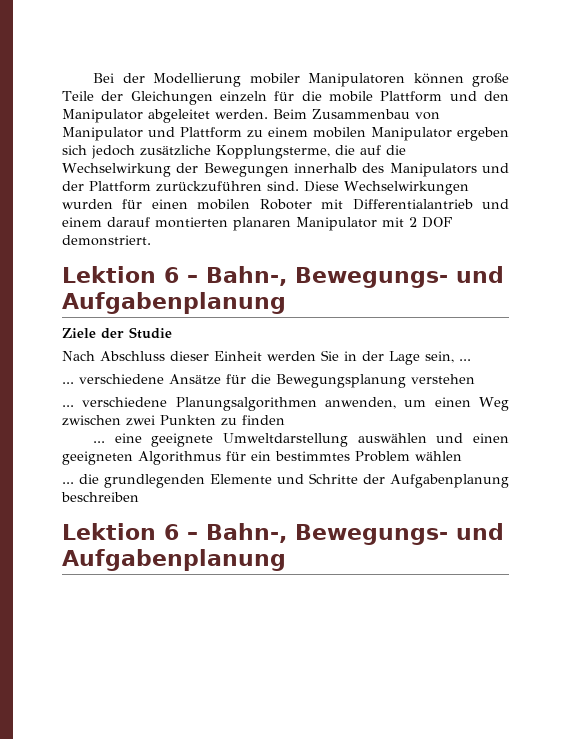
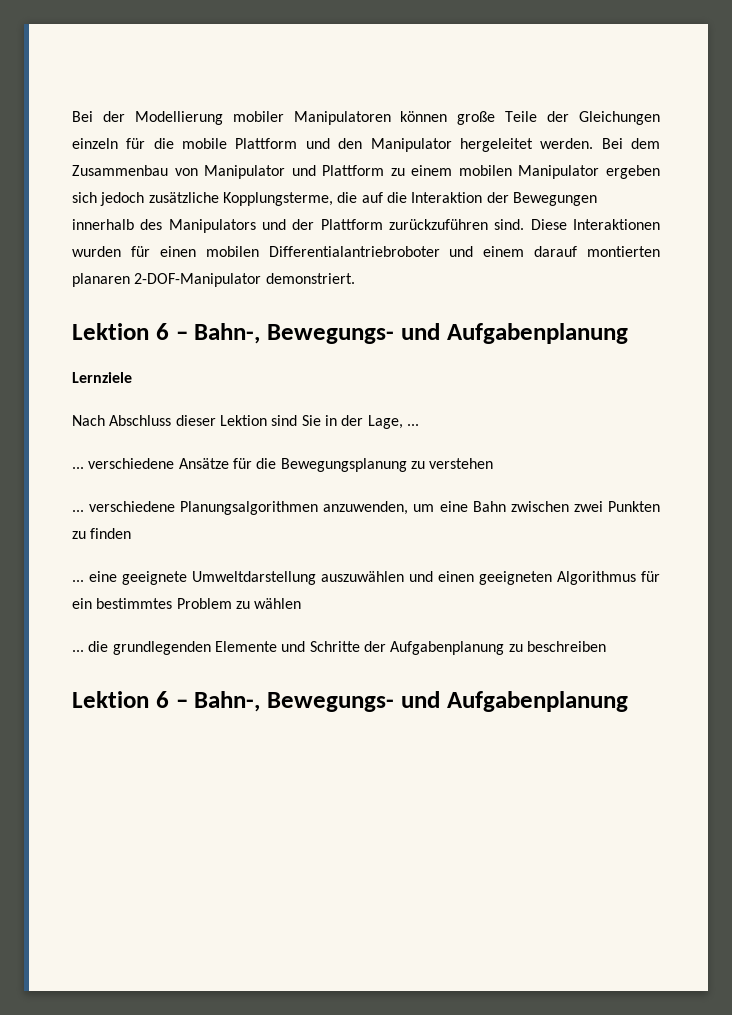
- Bei der Modellierung mobiler Manipulatoren können große Teile der Gleichungen einzeln für die mobile Plattform und den Manipulator abgeleitet werden. Beim Zusammenbau von Manipulator und Plattform zu einem mobilen Manipulator ergeben sich jedoch zusätzliche Kopplungsterme, die auf die Wechselwirkung der Bewegungen innerhalb des Manipulators und der Plattform zurückzuführen sind.
+ Bei der Modellierung mobiler Manipulatoren können große Teile der Gleichungen einzeln für die mobile Plattform und den Manipulator hergeleitet werden. Bei dem Zusammenbau von Manipulator und Plattform zu einem mobilen Manipulator ergeben sich jedoch zusätzliche Kopplungsterme, die auf die Interaktion der Bewegungen innerhalb des Manipulators und der Plattform zurückzuführen sind.
- Diese Wechselwirkungen wurden für einen mobilen Roboter mit Differentialantrieb und einem darauf montierten planaren Manipulator mit 2 DOF demonstriert.
+ Diese Interaktionen wurden für einen mobilen Differentialantriebroboter und einem darauf montierten planaren 2-DOF-Manipulator demonstriert.
- Ziele der Studie
+ Lernziele
- Nach Abschluss dieser Einheit werden Sie in der Lage sein, ...
+ Nach Abschluss dieser Lektion sind Sie in der Lage, ...
- ... verschiedene Ansätze für die Bewegungsplanung verstehen
+ ... verschiedene Ansätze für die Bewegungsplanung zu verstehen
- ... verschiedene Planungsalgorithmen anwenden, um einen Weg zwischen zwei Punkten zu finden
+ ... verschiedene Planungsalgorithmen anzuwenden, um eine Bahn zwischen zwei Punkten zu finden
- ... eine geeignete Umweltdarstellung auswählen und einen geeigneten Algorithmus für ein bestimmtes Problem wählen
+ ... eine geeignete Umweltdarstellung auszuwählen und einen geeigneten Algorithmus für ein bestimmtes Problem zu wählen
- ... die grundlegenden Elemente und Schritte der Aufgabenplanung beschreiben
+ ... die grundlegenden Elemente und Schritte der Aufgabenplanung zu beschreiben

